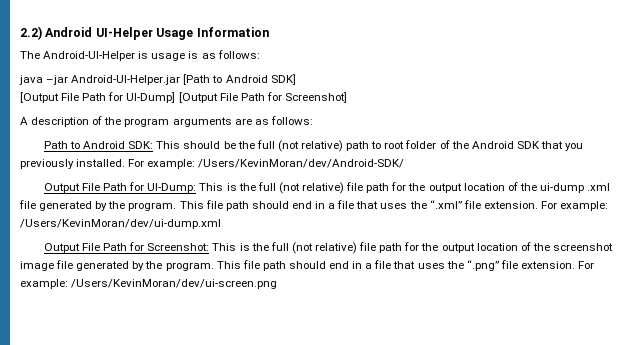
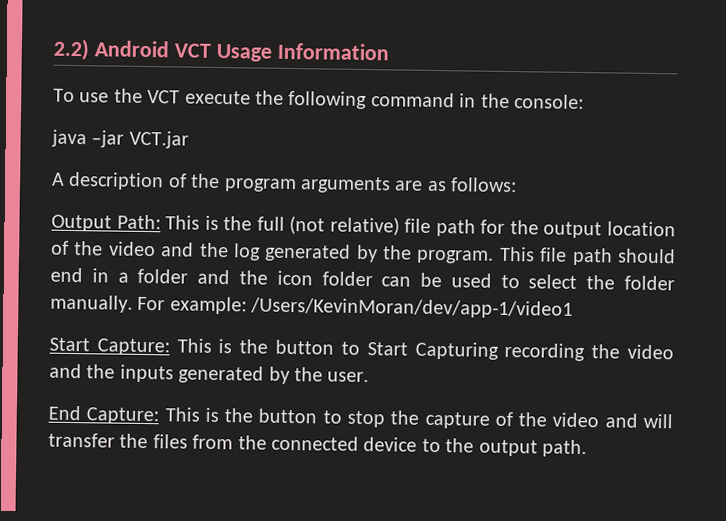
- 2.2) Android UI-Helper Usage Information
+ 2.2) Android VCT Usage Information
- The Android-UI-Helper is usage is as follows:
- java –jar Android-UI-Helper.jar [Path to Android SDK]
- [Output File Path for UI-Dump] [Output File Path for Screenshot]
+ To use the VCT execute the following command in the console:
+ java –jar VCT.jar
- Path to Android SDK: This should be the full (not relative) path to root folder of the Android SDK that you previously installed. For example: /Users/KevinMoran/dev/Android-SDK/
- Output File Path for UI-Dump: This is the full (not relative) file path for the output location of the ui-dump .xml file generated by the program.
+ Output Path: This is the full (not relative) file path for the output location of the video and the log generated by the program.
- This file path should end in a file that uses the “.xml” file extension. For example: /Users/KevinMoran/dev/ui-dump.xml
- Output File Path for Screenshot: This is the full (not relative) file path for the output location of the screenshot image file generated by the program. This file path should end in a file that uses the “.png” file extension. For example: /Users/KevinMoran/dev/ui-screen.png
+ This file path should end in a folder and the icon folder can be used to select the folder manually. For example: /Users/KevinMoran/dev/app-1/video1
+ Start Capture: This is the button to Start Capturing recording the video and the inputs generated by the user.
+ End Capture: This is the button to stop the capture of the video and will transfer the files from the connected device to the output path.

